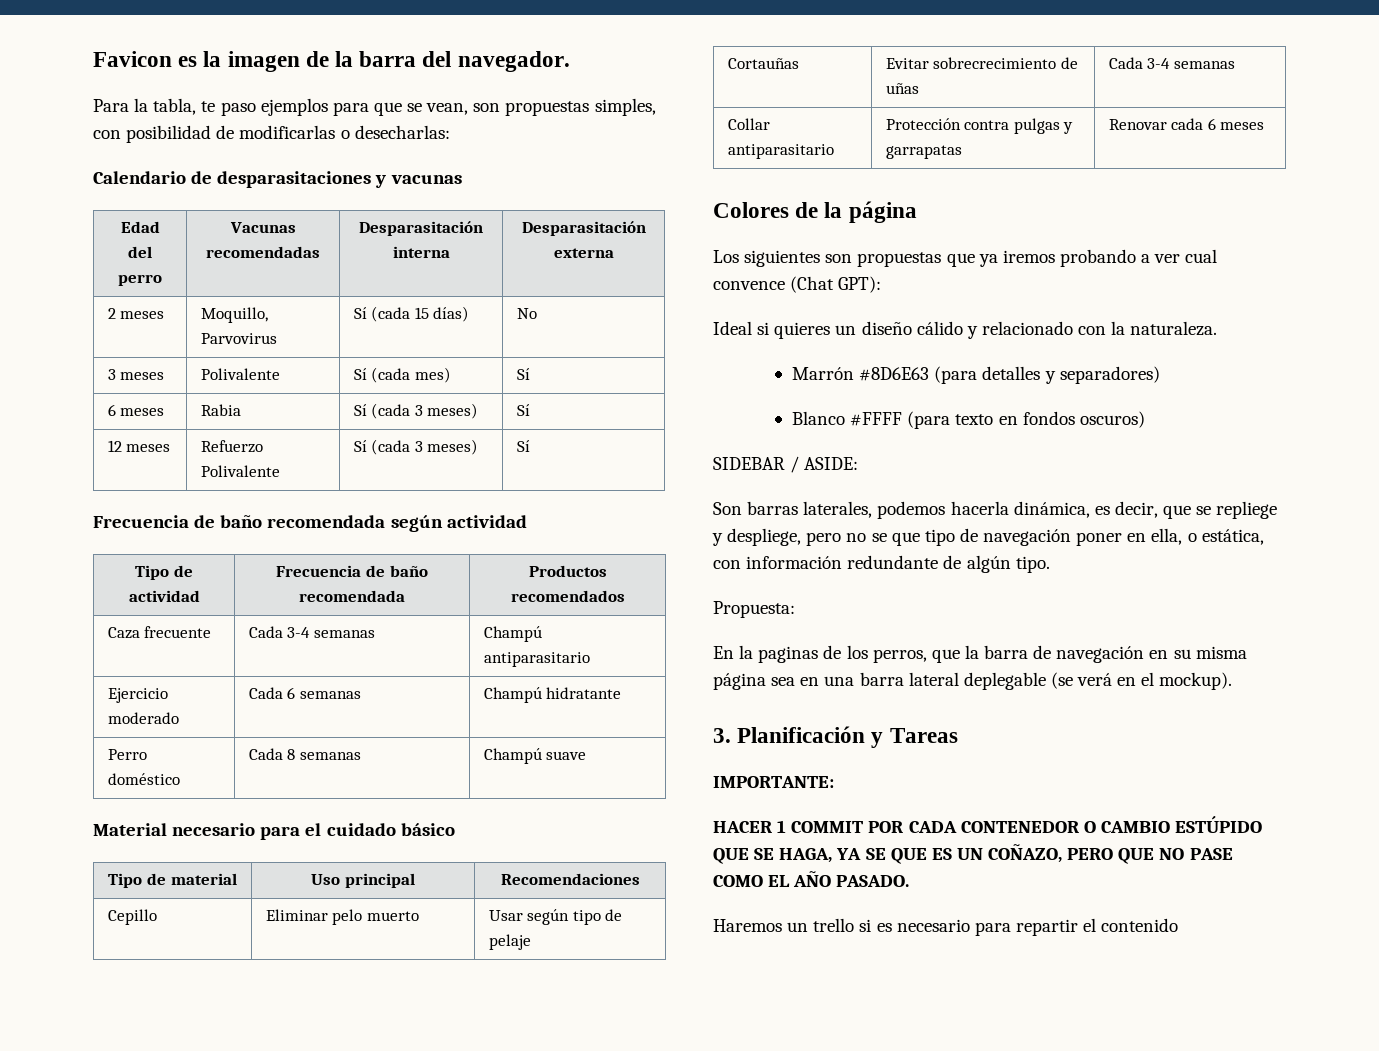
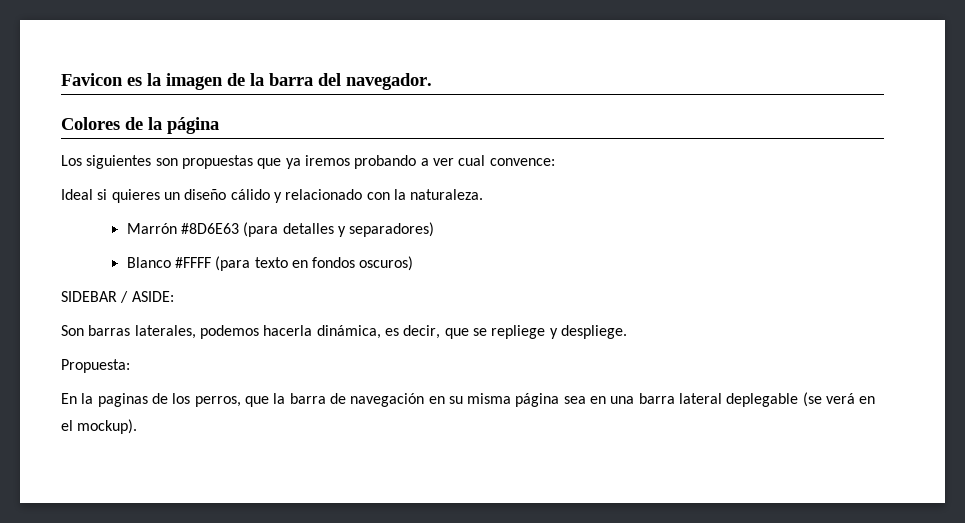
- Para la tabla, te paso ejemplos para que se vean, son propuestas simples, con posibilidad de modificarlas o desecharlas:
- Calendario de desparasitaciones y vacunas
- Edad del perro | Vacunas recomendadas | Desparasitación interna | Desparasitación externa
- 2 meses | Moquillo, Parvovirus | Sí (cada 15 días) | No
- 3 meses | Polivalente | Sí (cada mes) | Sí
- 6 meses | Rabia | Sí (cada 3 meses) | Sí
- 12 meses | Refuerzo Polivalente | Sí (cada 3 meses) | Sí
- Frecuencia de baño recomendada según actividad
- Tipo de actividad | Frecuencia de baño recomendada | Productos recomendados
- Caza frecuente | Cada 3-4 semanas | Champú antiparasitario
- Ejercicio moderado | Cada 6 semanas | Champú hidratante
- Perro doméstico | Cada 8 semanas | Champú suave
- Material necesario para el cuidado básico
- Tipo de material | Uso principal | Recomendaciones
- Cepillo | Eliminar pelo muerto | Usar según tipo de pelaje
- Cortauñas | Evitar sobrecrecimiento de uñas | Cada 3-4 semanas
- Collar antiparasitario | Protección contra pulgas y garrapatas | Renovar cada 6 meses
- Los siguientes son propuestas que ya iremos probando a ver cual convence (Chat GPT):
+ Los siguientes son propuestas que ya iremos probando a ver cual convence:
- Son barras laterales, podemos hacerla dinámica, es decir, que se repliege y despliege, pero no se que tipo de navegación poner en ella, o estática, con información redundante de algún tipo.
+ Son barras laterales, podemos hacerla dinámica, es decir, que se repliege y despliege.
- 3. Planificación y Tareas
- IMPORTANTE:
- HACER 1 COMMIT POR CADA CONTENEDOR O CAMBIO ESTÚPIDO QUE SE HAGA, YA SE QUE ES UN COÑAZO, PERO QUE NO PASE COMO EL AÑO PASADO.
- Haremos un trello si es necesario para repartir el contenido

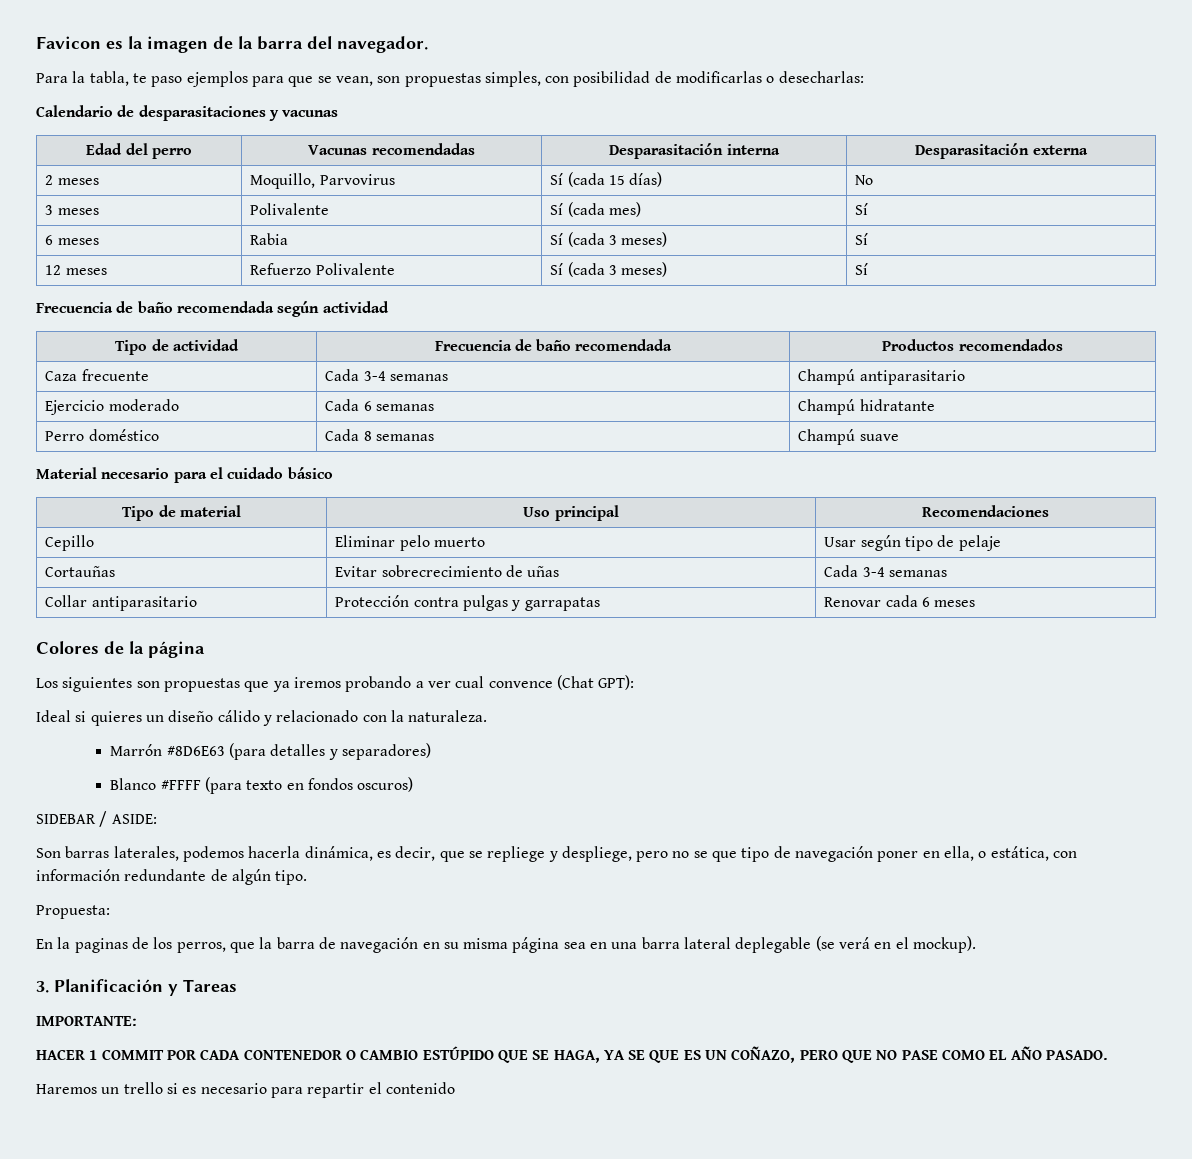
+ Para la tabla, te paso ejemplos para que se vean, son propuestas simples, con posibilidad de modificarlas o desecharlas:
+ Calendario de desparasitaciones y vacunas
+ Edad del perro | Vacunas recomendadas | Desparasitación interna | Desparasitación externa
+ 2 meses | Moquillo, Parvovirus | Sí (cada 15 días) | No
+ 3 meses | Polivalente | Sí (cada mes) | Sí
+ 6 meses | Rabia | Sí (cada 3 meses) | Sí
+ 12 meses | Refuerzo Polivalente | Sí (cada 3 meses) | Sí
+ Frecuencia de baño recomendada según actividad
+ Tipo de actividad | Frecuencia de baño recomendada | Productos recomendados
+ Caza frecuente | Cada 3-4 semanas | Champú antiparasitario
+ Ejercicio moderado | Cada 6 semanas | Champú hidratante
+ Perro doméstico | Cada 8 semanas | Champú suave
+ Material necesario para el cuidado básico
+ Tipo de material | Uso principal | Recomendaciones
+ Cepillo | Eliminar pelo muerto | Usar según tipo de pelaje
+ Cortauñas | Evitar sobrecrecimiento de uñas | Cada 3-4 semanas
+ Collar antiparasitario | Protección contra pulgas y garrapatas | Renovar cada 6 meses
- Los siguientes son propuestas que ya iremos probando a ver cual convence:
+ Los siguientes son propuestas que ya iremos probando a ver cual convence (Chat GPT):
- Son barras laterales, podemos hacerla dinámica, es decir, que se repliege y despliege.
+ Son barras laterales, podemos hacerla dinámica, es decir, que se repliege y despliege, pero no se que tipo de navegación poner en ella, o estática, con información redundante de algún tipo.
+ 3. Planificación y Tareas
+ IMPORTANTE:
+ HACER 1 COMMIT POR CADA CONTENEDOR O CAMBIO ESTÚPIDO QUE SE HAGA, YA SE QUE ES UN COÑAZO, PERO QUE NO PASE COMO EL AÑO PASADO.
+ Haremos un trello si es necesario para repartir el contenido

